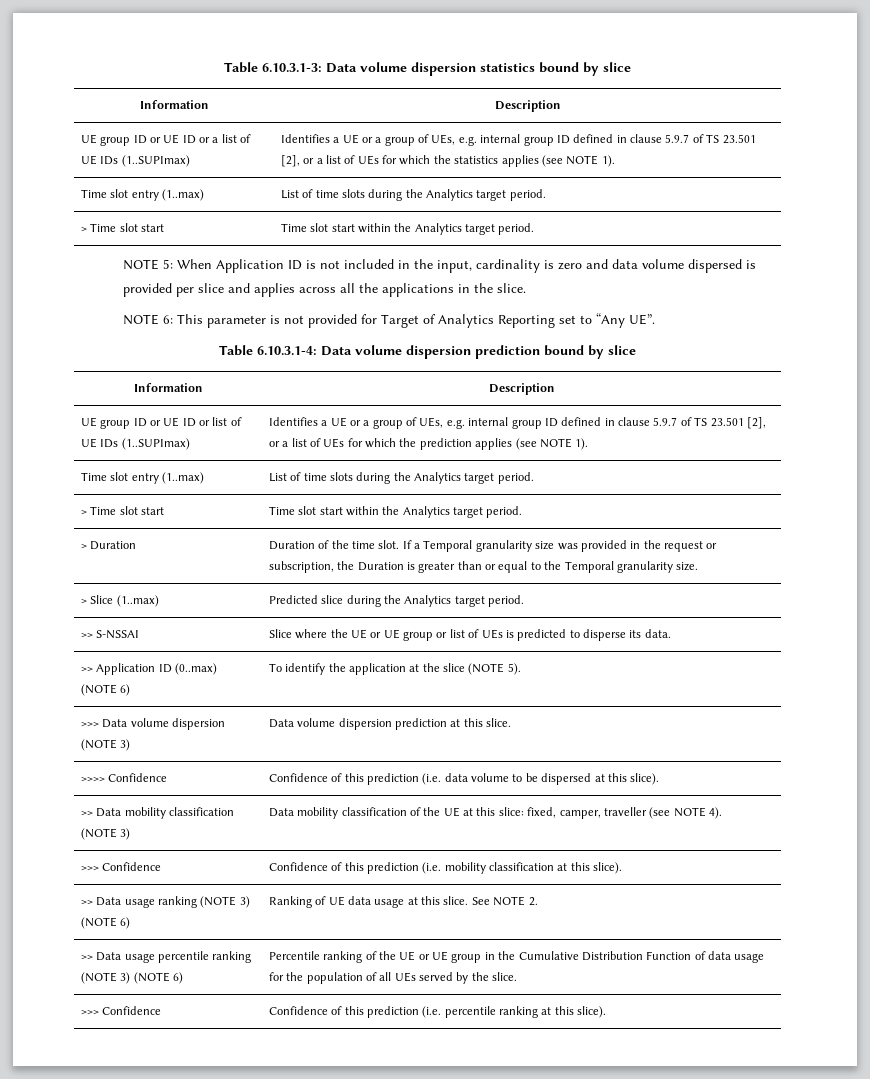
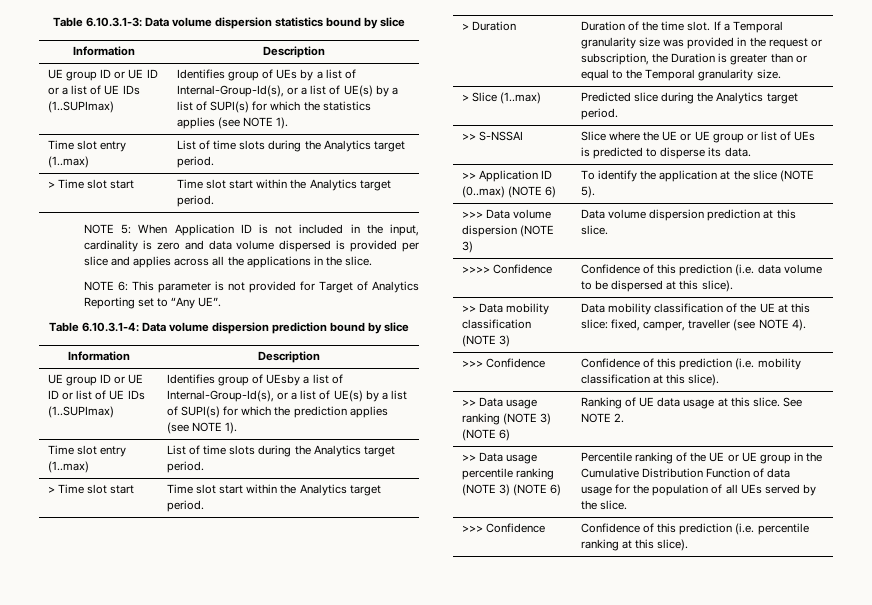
- Identifies a UE or a group of UEs, e.g. internal group ID defined in clause 5.9.7 of TS 23.501 [2], or a list of UEs for which the statistics applies (see NOTE 1).
+ Identifies group of UEs by a list of Internal-Group-Id(s), or a list of UE(s) by a list of SUPI(s) for which the statistics applies (see NOTE 1).
- Identifies a UE or a group of UEs, e.g. internal group ID defined in clause 5.9.7 of TS 23.501 [2], or a list of UEs for which the prediction applies (see NOTE 1).
+ Identifies group of UEsby a list of Internal-Group-Id(s), or a list of UE(s) by a list of SUPI(s) for which the prediction applies (see NOTE 1).

